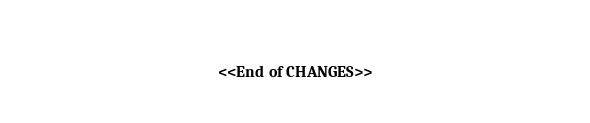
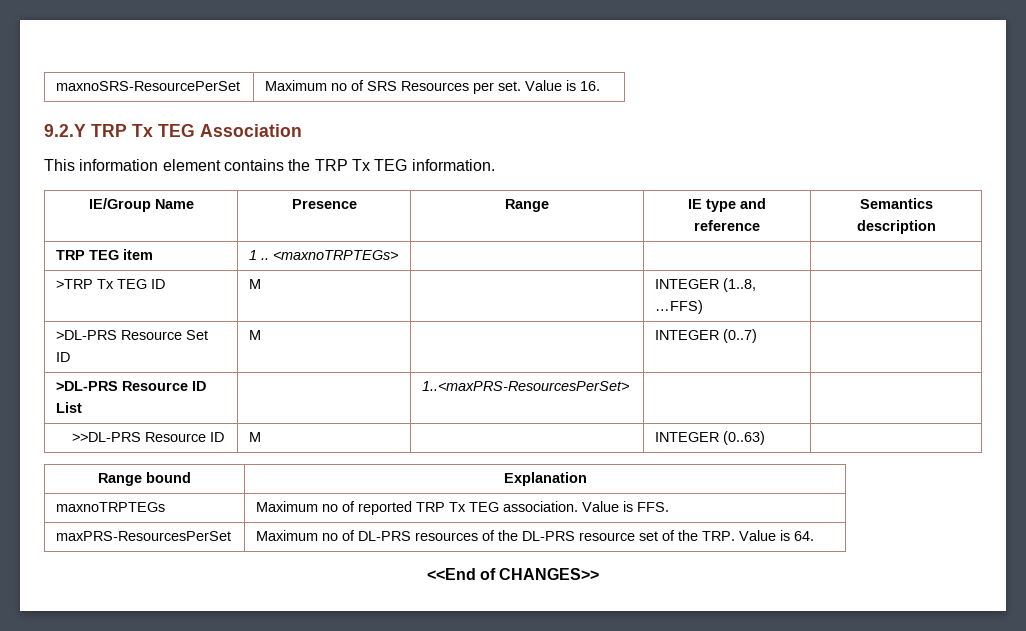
+ maxnoSRS-ResourcePerSet | Maximum no of SRS Resources per set. Value is 16.
+ 9.2.Y TRP Tx TEG Association
+ This information element contains the TRP Tx TEG information.
+ IE/Group Name | Presence | Range | IE type and reference | Semantics description
+ TRP TEG item | 1 .. <maxnoTRPTEGs> | | |
+ >TRP Tx TEG ID | M | | INTEGER (1..8, …FFS) |
+ >DL-PRS Resource Set ID | M | | INTEGER (0..7) |
+ >DL-PRS Resource ID List | | 1..<maxPRS-ResourcesPerSet> | |
+ >>DL-PRS Resource ID | M | | INTEGER (0..63) |
+ Range bound | Explanation
+ maxnoTRPTEGs | Maximum no of reported TRP Tx TEG association. Value is FFS.
+ maxPRS-ResourcesPerSet | Maximum no of DL-PRS resources of the DL-PRS resource set of the TRP. Value is 64.

